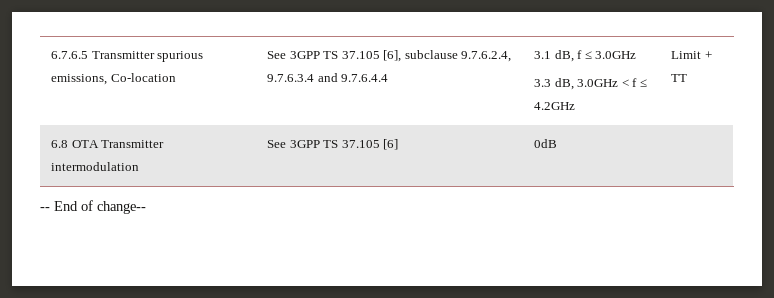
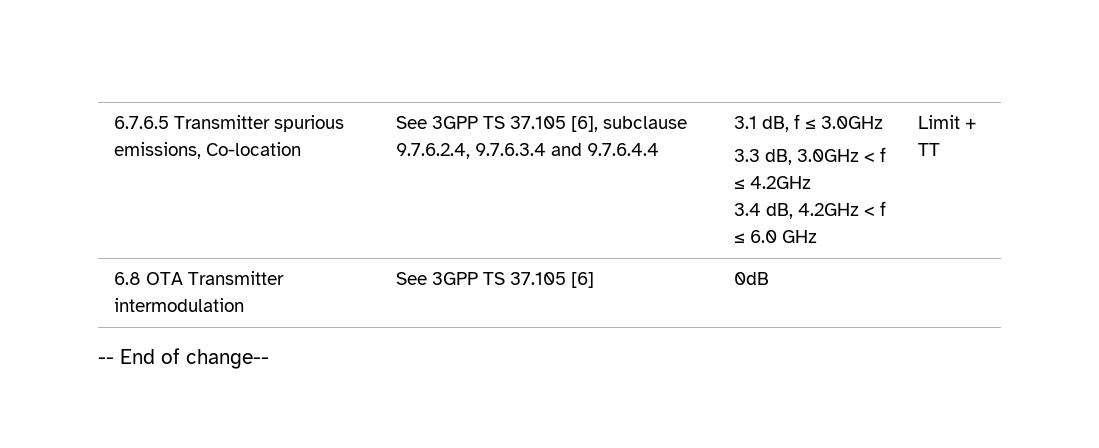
  6.7.6.5 Transmitter spurious emissions, Co-location | See 3GPP TS 37.105 [6], subclause 9.7.6.2.4, 9.7.6.3.4 and 9.7.6.4.4 | 3.1 dB, f ≤ 3.0GHz
- 3.3 dB, 3.0GHz < f ≤ 4.2GHz | Limit + TT
+ 3.3 dB, 3.0GHz < f ≤ 4.2GHz
+ 3.4 dB, 4.2GHz < f ≤ 6.0 GHz | Limit + TT

